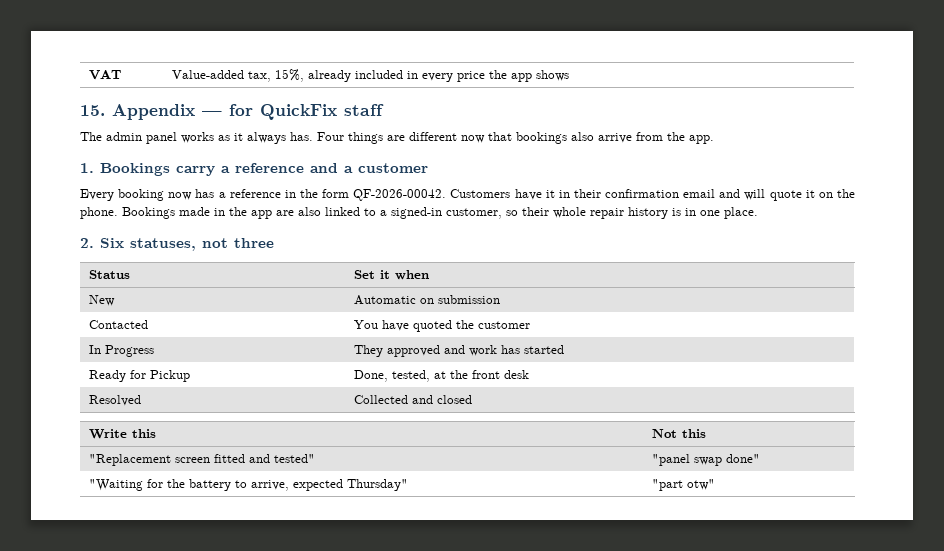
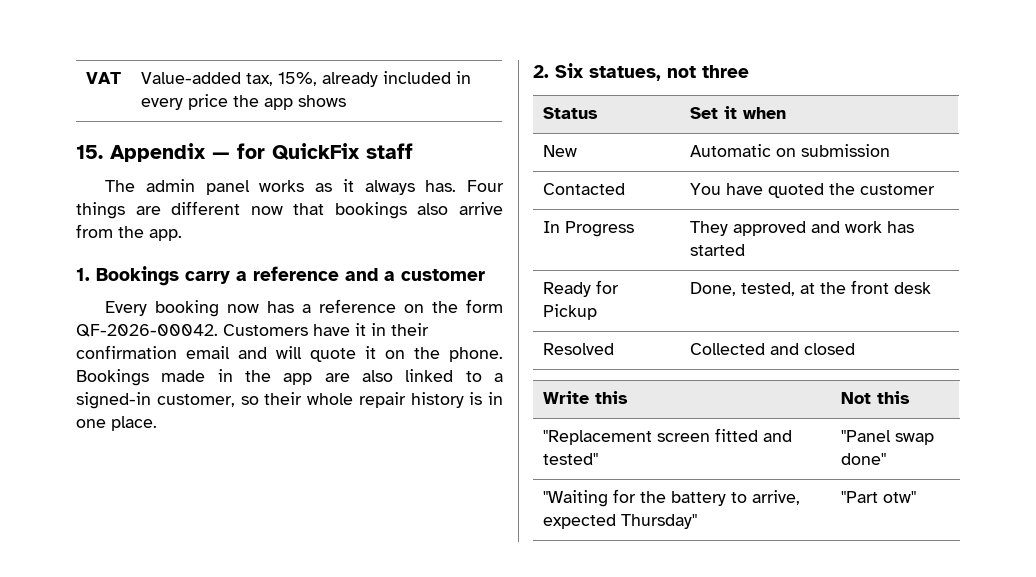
- Every booking now has a reference in the form QF-2026-00042.
+ Every booking now has a reference on the form QF-2026-00042.
- 2. Six statuses, not three
+ 2. Six statues, not three
- "Replacement screen fitted and tested" | "panel swap done"
+ "Replacement screen fitted and tested" | "Panel swap done"
- "Waiting for the battery to arrive, expected Thursday" | "part otw"
+ "Waiting for the battery to arrive, expected Thursday" | "Part otw"

